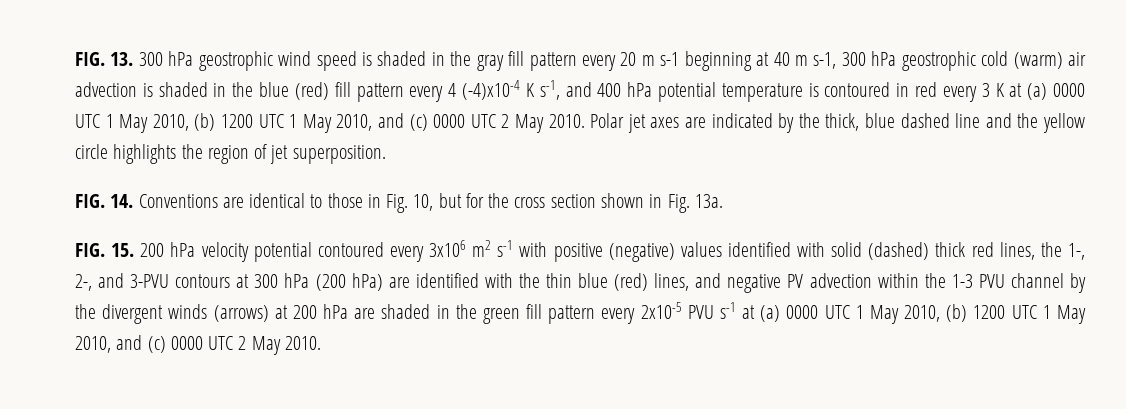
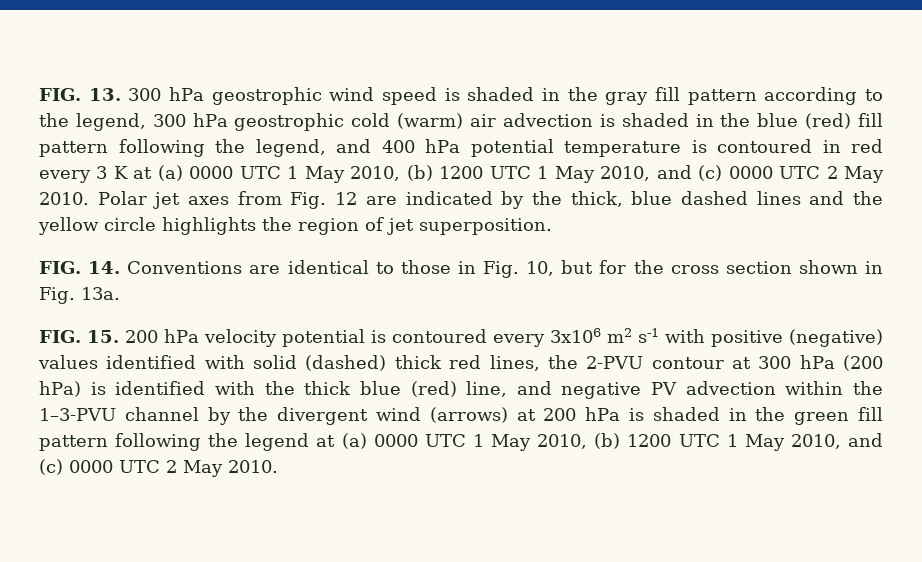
- FIG. 13. 300 hPa geostrophic wind speed is shaded in the gray fill pattern every 20 m s-1 beginning at 40 m s-1, 300 hPa geostrophic cold (warm) air advection is shaded in the blue (red) fill pattern every 4 (-4)x10-4 K s-1, and 400 hPa potential temperature is contoured in red every 3 K at (a) 0000 UTC 1 May 2010, (b) 1200 UTC 1 May 2010, and (c) 0000 UTC 2 May 2010.
+ FIG. 13. 300 hPa geostrophic wind speed is shaded in the gray fill pattern according to the legend, 300 hPa geostrophic cold (warm) air advection is shaded in the blue (red) fill pattern following the legend, and 400 hPa potential temperature is contoured in red every 3 K at (a) 0000 UTC 1 May 2010, (b) 1200 UTC 1 May 2010, and (c) 0000 UTC 2 May 2010.
- Polar jet axes are indicated by the thick, blue dashed line and the yellow circle highlights the region of jet superposition.
+ Polar jet axes from Fig. 12 are indicated by the thick, blue dashed lines and the yellow circle highlights the region of jet superposition.
- FIG. 15. 200 hPa velocity potential contoured every 3x106 m2 s-1 with positive (negative) values identified with solid (dashed) thick red lines, the 1-, 2-, and 3-PVU contours at 300 hPa (200 hPa) are identified with the thin blue (red) lines, and negative PV advection within the 1-3 PVU channel by the divergent winds (arrows) at 200 hPa are shaded in the green fill pattern every 2x10-5 PVU s-1 at (a) 0000 UTC 1 May 2010, (b) 1200 UTC 1 May 2010, and (c) 0000 UTC 2 May 2010.
+ FIG. 15. 200 hPa velocity potential is contoured every 3x106 m2 s-1 with positive (negative) values identified with solid (dashed) thick red lines, the 2-PVU contour at 300 hPa (200 hPa) is identified with the thick blue (red) line, and negative PV advection within the 1–3-PVU channel by the divergent wind (arrows) at 200 hPa is shaded in the green fill pattern following the legend at (a) 0000 UTC 1 May 2010, (b) 1200 UTC 1 May 2010, and (c) 0000 UTC 2 May 2010.

